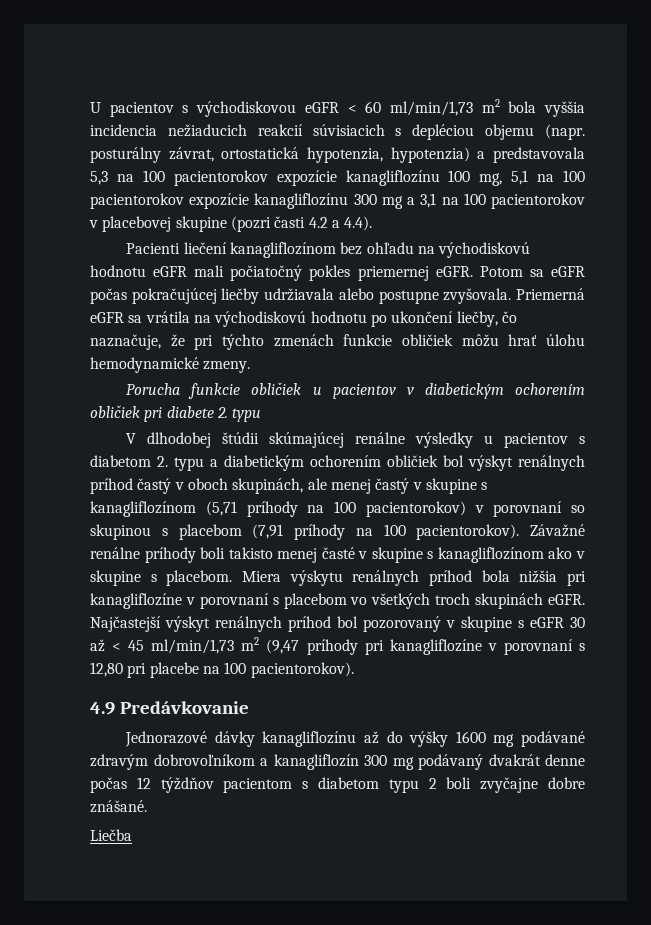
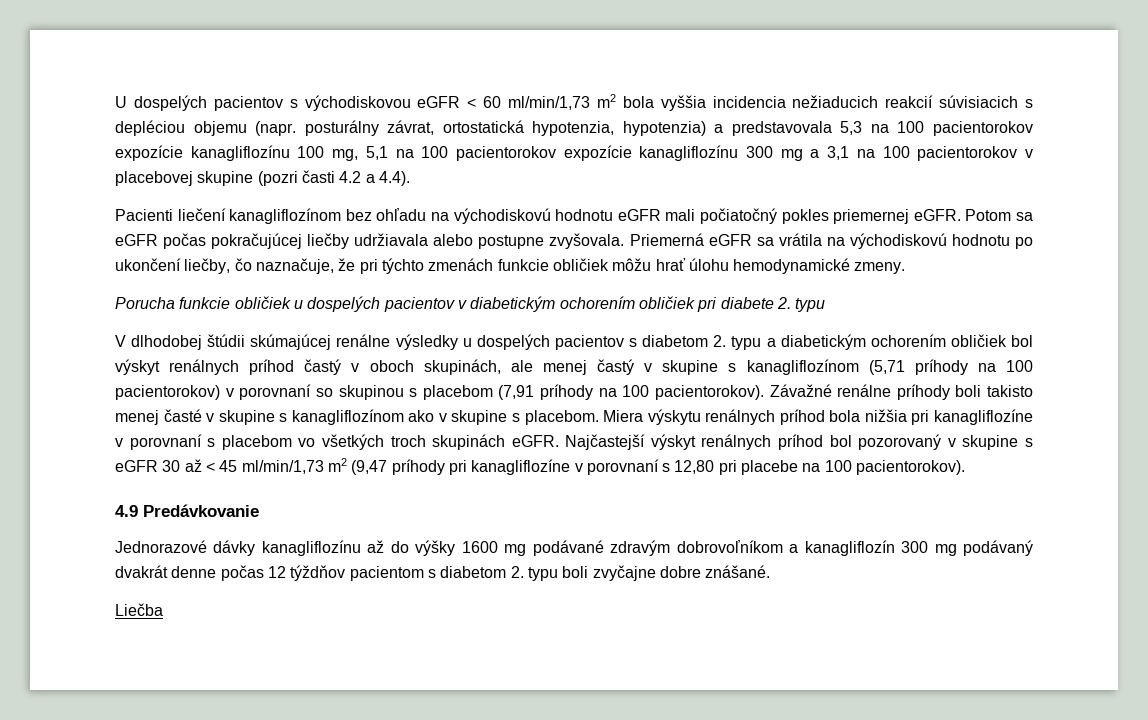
- U pacientov s východiskovou eGFR < 60 ml/min/1,73 m2 bola vyššia incidencia nežiaducich reakcií súvisiacich s depléciou objemu (napr. posturálny závrat, ortostatická hypotenzia, hypotenzia) a predstavovala 5,3 na 100 pacientorokov expozície kanagliflozínu 100 mg, 5,1 na 100 pacientorokov expozície kanagliflozínu 300 mg a 3,1 na 100 pacientorokov v placebovej skupine (pozri časti 4.2 a 4.4).
+ U dospelých pacientov s východiskovou eGFR < 60 ml/min/1,73 m2 bola vyššia incidencia nežiaducich reakcií súvisiacich s depléciou objemu (napr. posturálny závrat, ortostatická hypotenzia, hypotenzia) a predstavovala 5,3 na 100 pacientorokov expozície kanagliflozínu 100 mg, 5,1 na 100 pacientorokov expozície kanagliflozínu 300 mg a 3,1 na 100 pacientorokov v placebovej skupine (pozri časti 4.2 a 4.4).
- Porucha funkcie obličiek u pacientov v diabetickým ochorením obličiek pri diabete 2. typu
+ Porucha funkcie obličiek u dospelých pacientov v diabetickým ochorením obličiek pri diabete 2. typu
- V dlhodobej štúdii skúmajúcej renálne výsledky u pacientov s diabetom 2. typu a diabetickým ochorením obličiek bol výskyt renálnych príhod častý v oboch skupinách, ale menej častý v skupine s kanagliflozínom (5,71 príhody na 100 pacientorokov) v porovnaní so skupinou s placebom (7,91 príhody na 100 pacientorokov).
+ V dlhodobej štúdii skúmajúcej renálne výsledky u dospelých pacientov s diabetom 2. typu a diabetickým ochorením obličiek bol výskyt renálnych príhod častý v oboch skupinách, ale menej častý v skupine s kanagliflozínom (5,71 príhody na 100 pacientorokov) v porovnaní so skupinou s placebom (7,91 príhody na 100 pacientorokov).
- Jednorazové dávky kanagliflozínu až do výšky 1600 mg podávané zdravým dobrovoľníkom a kanagliflozín 300 mg podávaný dvakrát denne počas 12 týždňov pacientom s diabetom typu 2 boli zvyčajne dobre znášané.
+ Jednorazové dávky kanagliflozínu až do výšky 1600 mg podávané zdravým dobrovoľníkom a kanagliflozín 300 mg podávaný dvakrát denne počas 12 týždňov pacientom s diabetom 2. typu boli zvyčajne dobre znášané.

